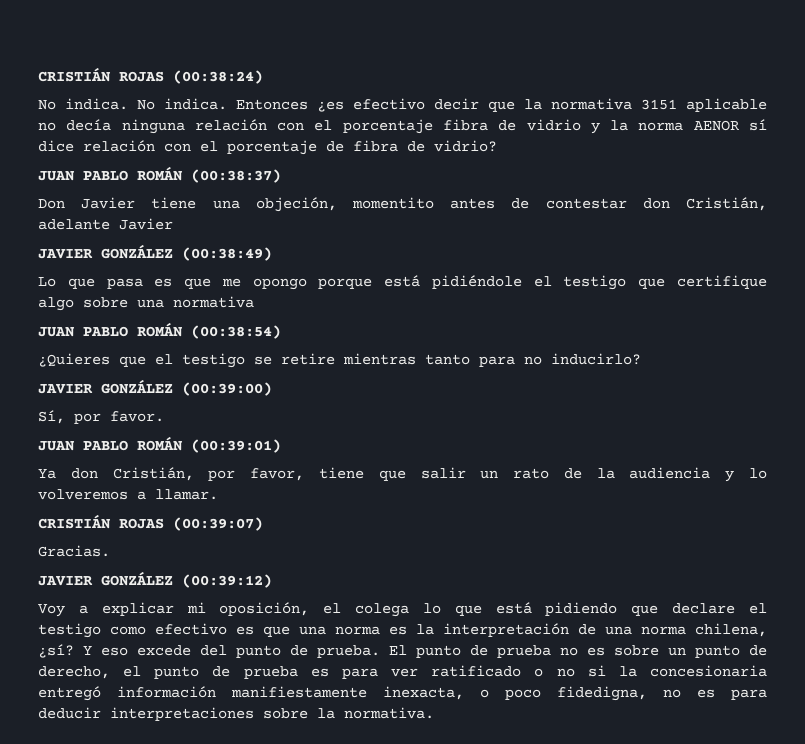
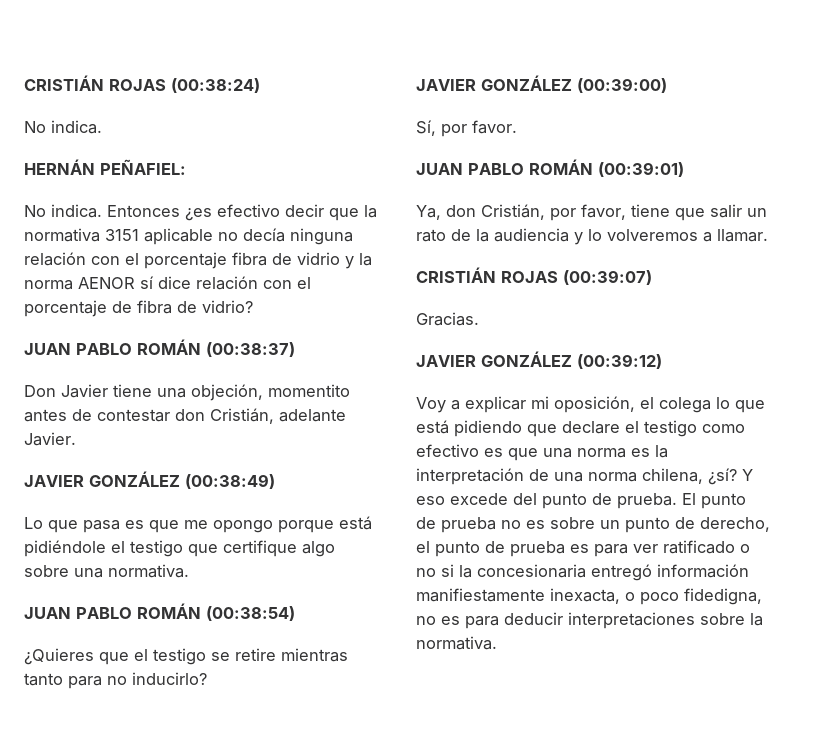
  CRISTIÁN ROJAS (00:38:24)
- No indica. No indica.
+ No indica.
+ HERNÁN PEÑAFIEL:
+ No indica.
- Don Javier tiene una objeción, momentito antes de contestar don Cristián, adelante Javier
+ Don Javier tiene una objeción, momentito antes de contestar don Cristián, adelante Javier.
- Lo que pasa es que me opongo porque está pidiéndole el testigo que certifique algo sobre una normativa
+ Lo que pasa es que me opongo porque está pidiéndole el testigo que certifique algo sobre una normativa.
- Ya don Cristián, por favor, tiene que salir un rato de la audiencia y lo volveremos a llamar.
+ Ya, don Cristián, por favor, tiene que salir un rato de la audiencia y lo volveremos a llamar.

